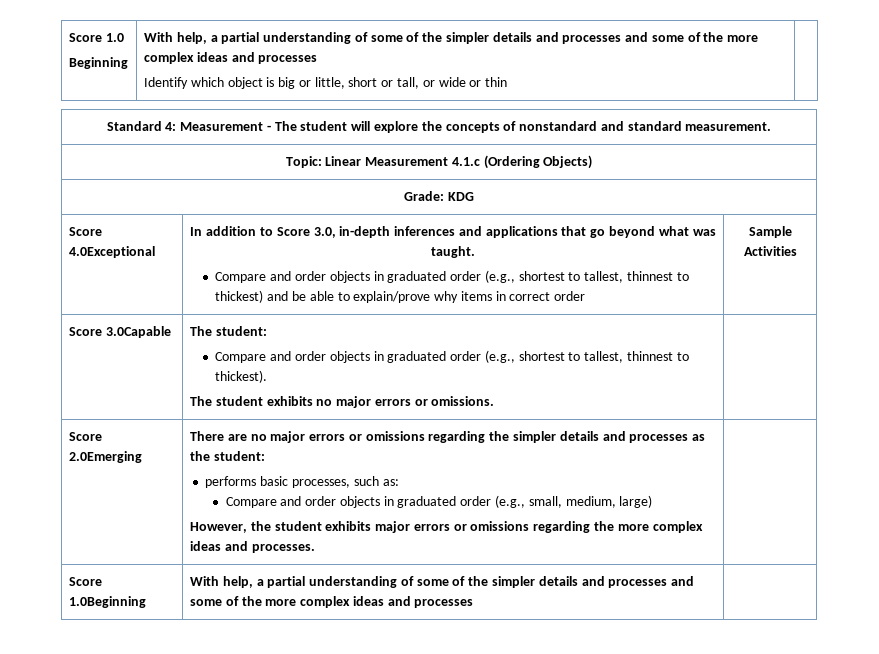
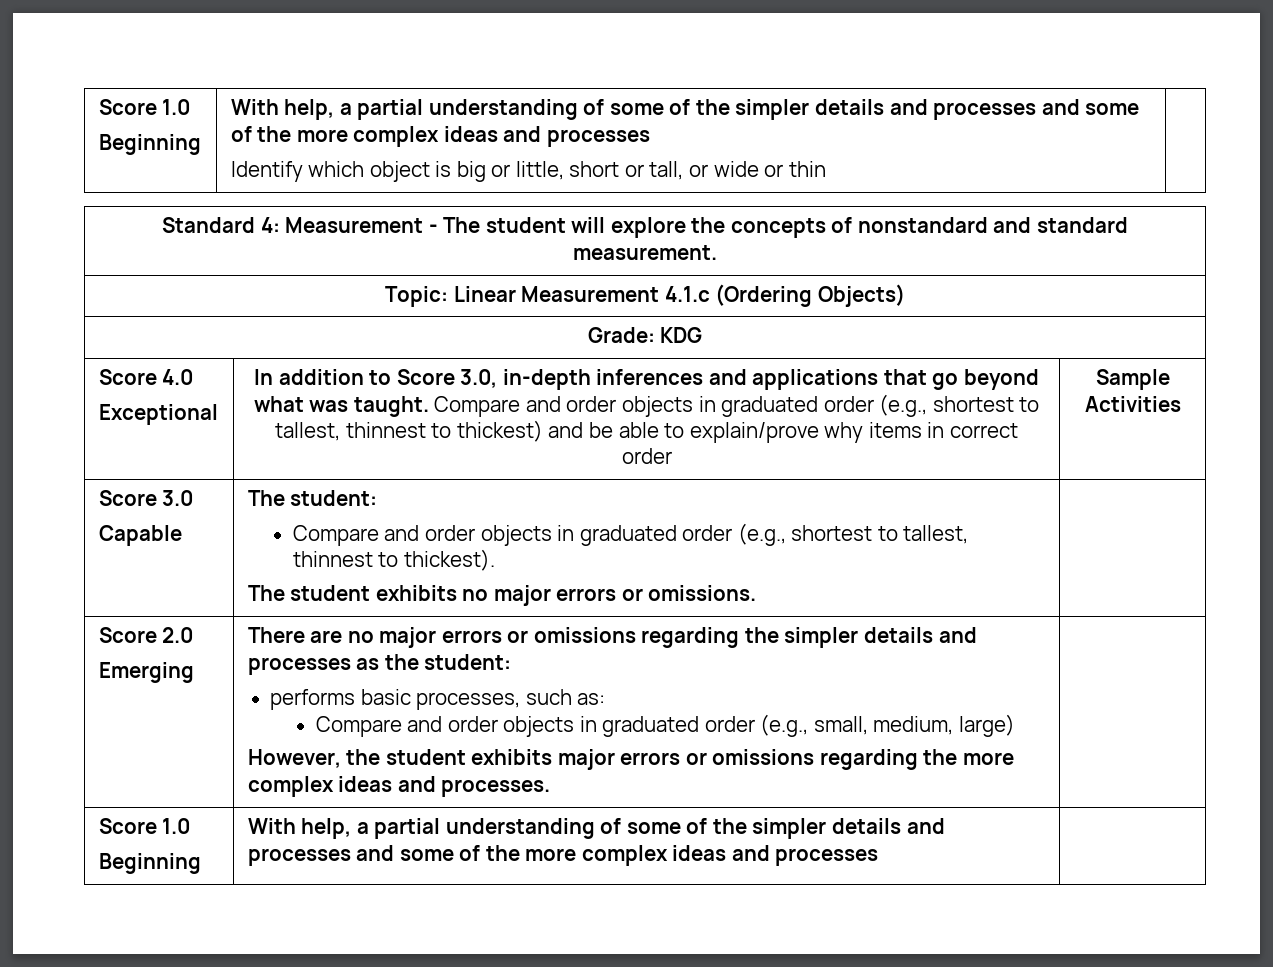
- Score 4.0Exceptional
+ Score 4.0
+ Exceptional
- In addition to Score 3.0, in-depth inferences and applications that go beyond what was taught.
- Compare and order objects in graduated order (e.g., shortest to tallest, thinnest to thickest) and be able to explain/prove why items in correct order
+ In addition to Score 3.0, in-depth inferences and applications that go beyond what was taught. Compare and order objects in graduated order (e.g., shortest to tallest, thinnest to thickest) and be able to explain/prove why items in correct order
- Score 3.0Capable | The student:
+ Score 3.0
+ Capable | The student:
- Score 2.0Emerging
+ Score 2.0
+ Emerging
  However, the student exhibits major errors or omissions regarding the more complex ideas and processes. |
- Score 1.0Beginning | With help, a partial understanding of some of the simpler details and processes and some of the more complex ideas and processes |
+ Score 1.0
+ Beginning | With help, a partial understanding of some of the simpler details and processes and some of the more complex ideas and processes |

